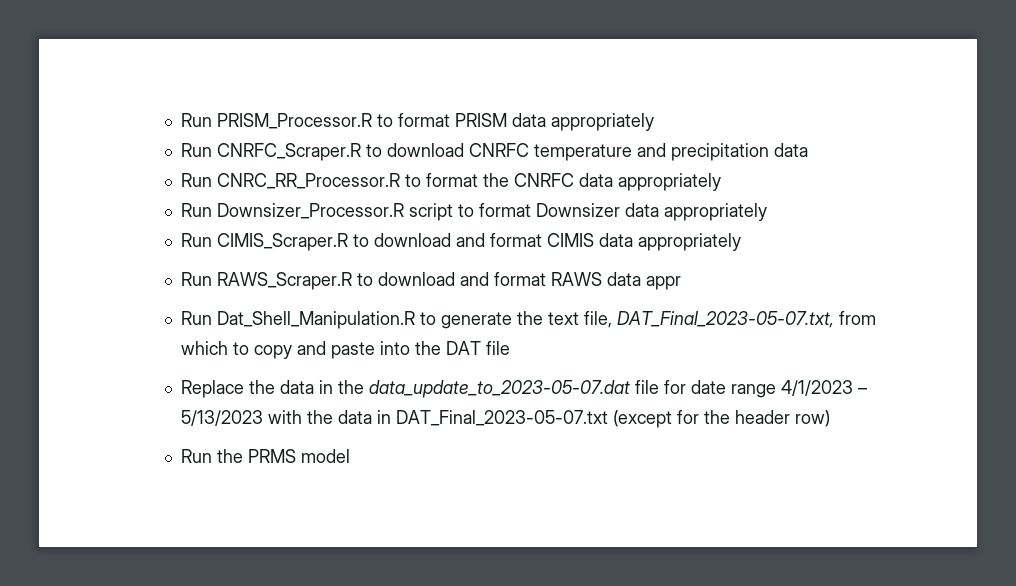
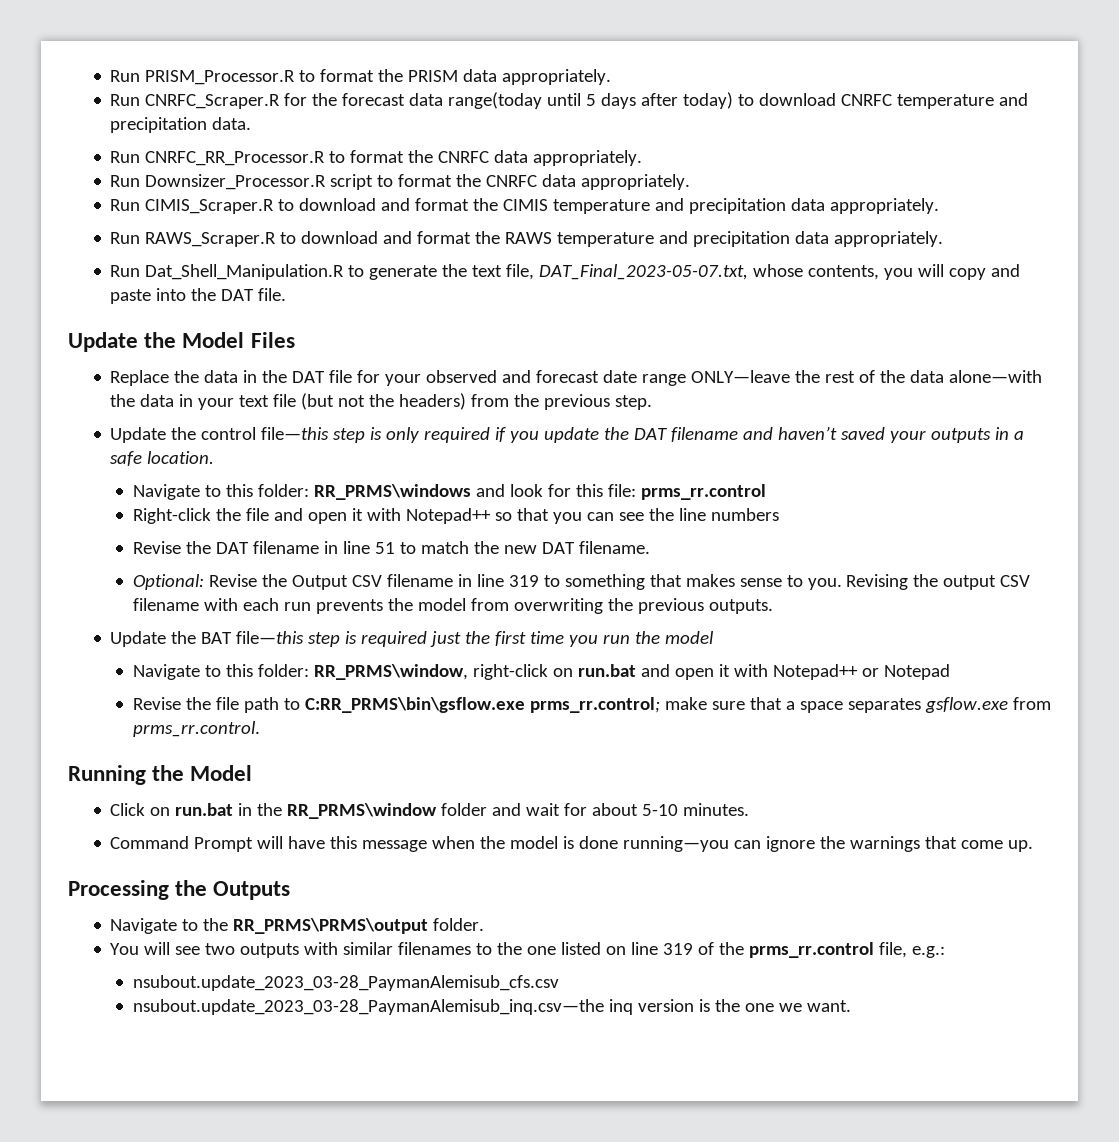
- Run PRISM_Processor.R to format PRISM data appropriately
+ Run PRISM_Processor.R to format the PRISM data appropriately.
- Run CNRFC_Scraper.R to download CNRFC temperature and precipitation data
- Run CNRC_RR_Processor.R to format the CNRFC data appropriately
+ Run CNRFC_Scraper.R for the forecast data range(today until 5 days after today) to download CNRFC temperature and precipitation data.
+ Run CNRFC_RR_Processor.R to format the CNRFC data appropriately.
- Run Downsizer_Processor.R script to format Downsizer data appropriately
+ Run Downsizer_Processor.R script to format the CNRFC data appropriately.
- Run CIMIS_Scraper.R to download and format CIMIS data appropriately
+ Run CIMIS_Scraper.R to download and format the CIMIS temperature and precipitation data appropriately.
- Run RAWS_Scraper.R to download and format RAWS data appr
+ Run RAWS_Scraper.R to download and format the RAWS temperature and precipitation data appropriately.
- Run Dat_Shell_Manipulation.R to generate the text file, DAT_Final_2023-05-07.txt, from which to copy and paste into the DAT file
+ Run Dat_Shell_Manipulation.R to generate the text file, DAT_Final_2023-05-07.txt, whose contents, you will copy and paste into the DAT file.
+ Update the Model Files
- Replace the data in the data_update_to_2023-05-07.dat file for date range 4/1/2023 – 5/13/2023 with the data in DAT_Final_2023-05-07.txt (except for the header row)
- Run the PRMS model
+ Replace the data in the DAT file for your observed and forecast date range ONLY—leave the rest of the data alone—with the data in your text file (but not the headers) from the previous step.
+ Update the control file—this step is only required if you update the DAT filename and haven’t saved your outputs in a safe location.
+ Navigate to this folder: RR_PRMS\windows and look for this file: prms_rr.control
+ Right-click the file and open it with Notepad++ so that you can see the line numbers
+ Revise the DAT filename in line 51 to match the new DAT filename.
+ Optional: Revise the Output CSV filename in line 319 to something that makes sense to you. Revising the output CSV filename with each run prevents the model from overwriting the previous outputs.
+ Update the BAT file—this step is required just the first time you run the model
+ Navigate to this folder: RR_PRMS\window, right-click on run.bat and open it with Notepad++ or Notepad
+ Revise the file path to C:RR_PRMS\bin\gsflow.exe prms_rr.control; make sure that a space separates gsflow.exe from prms_rr.control.
+ Running the Model
+ Click on run.bat in the RR_PRMS\window folder and wait for about 5-10 minutes.
+ Command Prompt will have this message when the model is done running—you can ignore the warnings that come up.
+ Processing the Outputs
+ Navigate to the RR_PRMS\PRMS\output folder.
+ You will see two outputs with similar filenames to the one listed on line 319 of the prms_rr.control file, e.g.:
+ nsubout.update_2023_03-28_PaymanAlemisub_cfs.csv
+ nsubout.update_2023_03-28_PaymanAlemisub_inq.csv—the inq version is the one we want.

